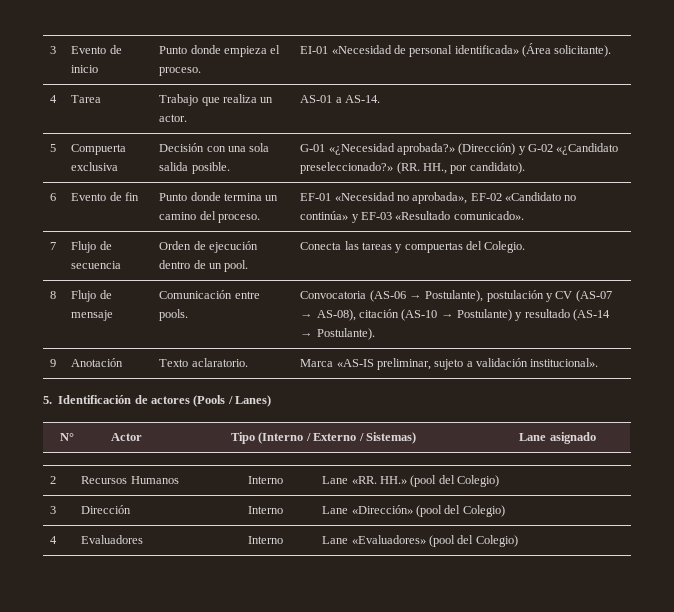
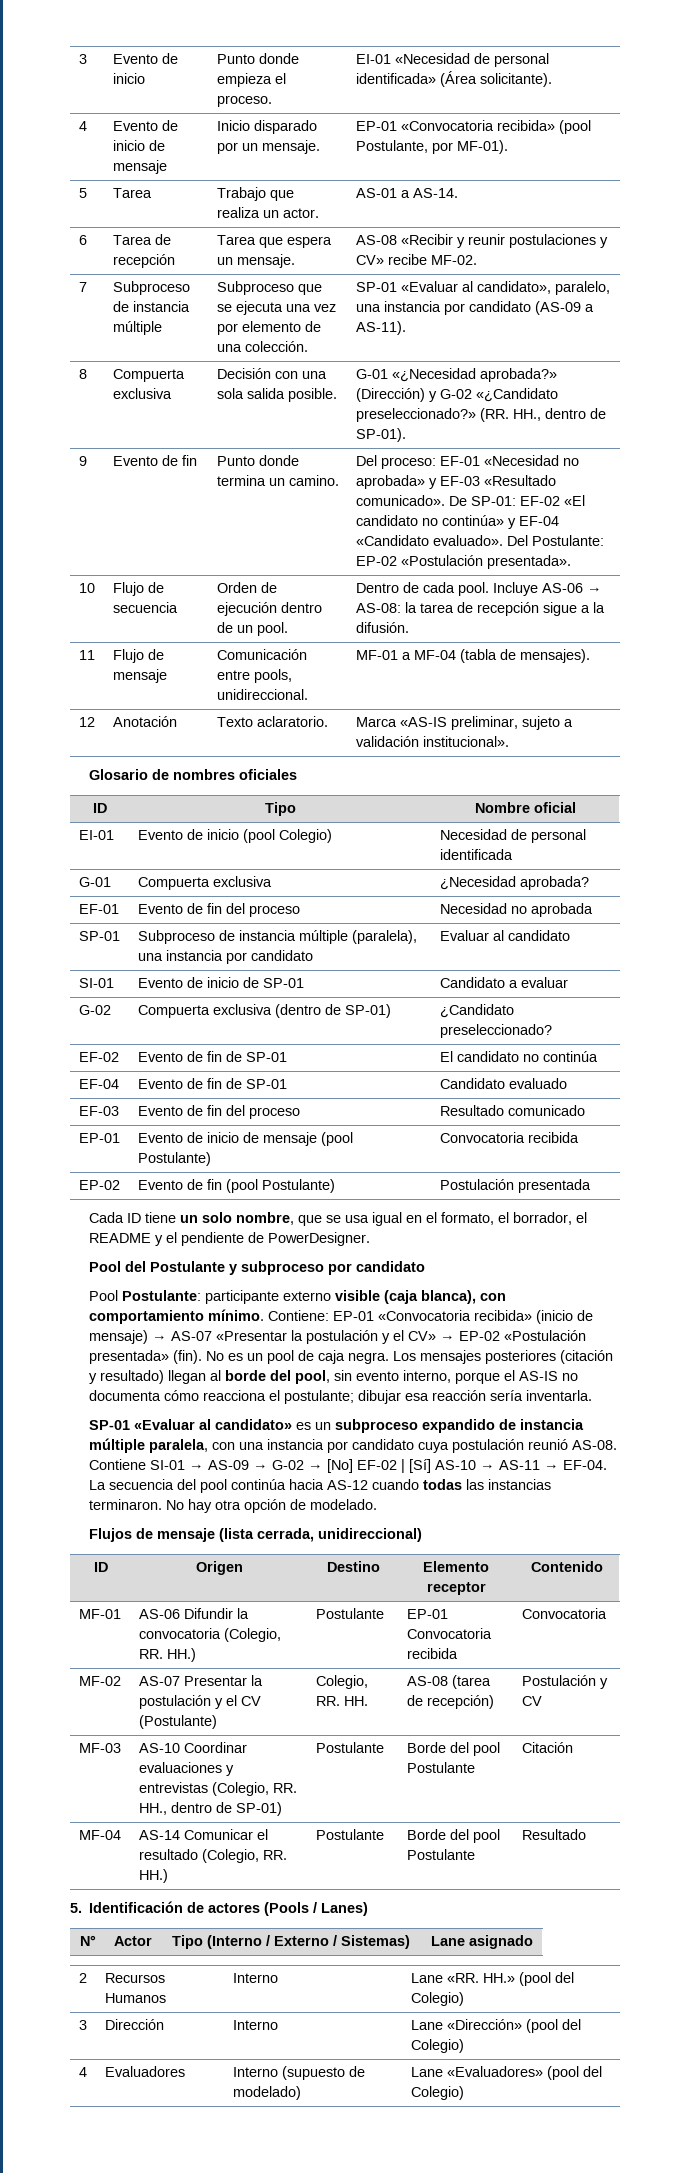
- 4 | Tarea | Trabajo que realiza un actor. | AS-01 a AS-14.
+ 4 | Evento de inicio de mensaje | Inicio disparado por un mensaje. | EP-01 «Convocatoria recibida» (pool Postulante, por MF-01).
+ 5 | Tarea | Trabajo que realiza un actor. | AS-01 a AS-14.
- 5 | Compuerta exclusiva | Decisión con una sola salida posible. | G-01 «¿Necesidad aprobada?» (Dirección) y G-02 «¿Candidato preseleccionado?» (RR. HH., por candidato).
- 6 | Evento de fin | Punto donde termina un camino del proceso. | EF-01 «Necesidad no aprobada», EF-02 «Candidato no continúa» y EF-03 «Resultado comunicado».
- 7 | Flujo de secuencia | Orden de ejecución dentro de un pool. | Conecta las tareas y compuertas del Colegio.
- 8 | Flujo de mensaje | Comunicación entre pools. | Convocatoria (AS-06 → Postulante), postulación y CV (AS-07 → AS-08), citación (AS-10 → Postulante) y resultado (AS-14 → Postulante).
- 9 | Anotación | Texto aclaratorio. | Marca «AS-IS preliminar, sujeto a validación institucional».
+ 6 | Tarea de recepción | Tarea que espera un mensaje. | AS-08 «Recibir y reunir postulaciones y CV» recibe MF-02.
+ 7 | Subproceso de instancia múltiple | Subproceso que se ejecuta una vez por elemento de una colección. | SP-01 «Evaluar al candidato», paralelo, una instancia por candidato (AS-09 a AS-11).
+ 8 | Compuerta exclusiva | Decisión con una sola salida posible. | G-01 «¿Necesidad aprobada?» (Dirección) y G-02 «¿Candidato preseleccionado?» (RR. HH., dentro de SP-01).
+ 9 | Evento de fin | Punto donde termina un camino. | Del proceso: EF-01 «Necesidad no aprobada» y EF-03 «Resultado comunicado». De SP-01: EF-02 «El candidato no continúa» y EF-04 «Candidato evaluado». Del Postulante: EP-02 «Postulación presentada».
+ 10 | Flujo de secuencia | Orden de ejecución dentro de un pool. | Dentro de cada pool. Incluye AS-06 → AS-08: la tarea de recepción sigue a la difusión.
+ 11 | Flujo de mensaje | Comunicación entre pools, unidireccional. | MF-01 a MF-04 (tabla de mensajes).
+ 12 | Anotación | Texto aclaratorio. | Marca «AS-IS preliminar, sujeto a validación institucional».
+ Glosario de nombres oficiales
+ ID | Tipo | Nombre oficial
+ EI-01 | Evento de inicio (pool Colegio) | Necesidad de personal identificada
+ G-01 | Compuerta exclusiva | ¿Necesidad aprobada?
+ EF-01 | Evento de fin del proceso | Necesidad no aprobada
+ SP-01 | Subproceso de instancia múltiple (paralela), una instancia por candidato | Evaluar al candidato
+ SI-01 | Evento de inicio de SP-01 | Candidato a evaluar
+ G-02 | Compuerta exclusiva (dentro de SP-01) | ¿Candidato preseleccionado?
+ EF-02 | Evento de fin de SP-01 | El candidato no continúa
+ EF-04 | Evento de fin de SP-01 | Candidato evaluado
+ EF-03 | Evento de fin del proceso | Resultado comunicado
+ EP-01 | Evento de inicio de mensaje (pool Postulante) | Convocatoria recibida
+ EP-02 | Evento de fin (pool Postulante) | Postulación presentada
+ Cada ID tiene un solo nombre, que se usa igual en el formato, el borrador, el README y el pendiente de PowerDesigner.
+ Pool del Postulante y subproceso por candidato
+ Pool Postulante: participante externo visible (caja blanca), con comportamiento mínimo. Contiene: EP-01 «Convocatoria recibida» (inicio de mensaje) → AS-07 «Presentar la postulación y el CV» → EP-02 «Postulación presentada» (fin). No es un pool de caja negra. Los mensajes posteriores (citación y resultado) llegan al borde del pool, sin evento interno, porque el AS-IS no documenta cómo reacciona el postulante; dibujar esa reacción sería inventarla.
+ SP-01 «Evaluar al candidato» es un subproceso expandido de instancia múltiple paralela, con una instancia por candidato cuya postulación reunió AS-08. Contiene SI-01 → AS-09 → G-02 → [No] EF-02 | [Sí] AS-10 → AS-11 → EF-04. La secuencia del pool continúa hacia AS-12 cuando todas las instancias terminaron. No hay otra opción de modelado.
+ Flujos de mensaje (lista cerrada, unidireccional)
+ ID | Origen | Destino | Elemento receptor | Contenido
+ MF-01 | AS-06 Difundir la convocatoria (Colegio, RR. HH.) | Postulante | EP-01 Convocatoria recibida | Convocatoria
+ MF-02 | AS-07 Presentar la postulación y el CV (Postulante) | Colegio, RR. HH. | AS-08 (tarea de recepción) | Postulación y CV
+ MF-03 | AS-10 Coordinar evaluaciones y entrevistas (Colegio, RR. HH., dentro de SP-01) | Postulante | Borde del pool Postulante | Citación
+ MF-04 | AS-14 Comunicar el resultado (Colegio, RR. HH.) | Postulante | Borde del pool Postulante | Resultado
- 4 | Evaluadores | Interno | Lane «Evaluadores» (pool del Colegio)
+ 4 | Evaluadores | Interno (supuesto de modelado) | Lane «Evaluadores» (pool del Colegio)

